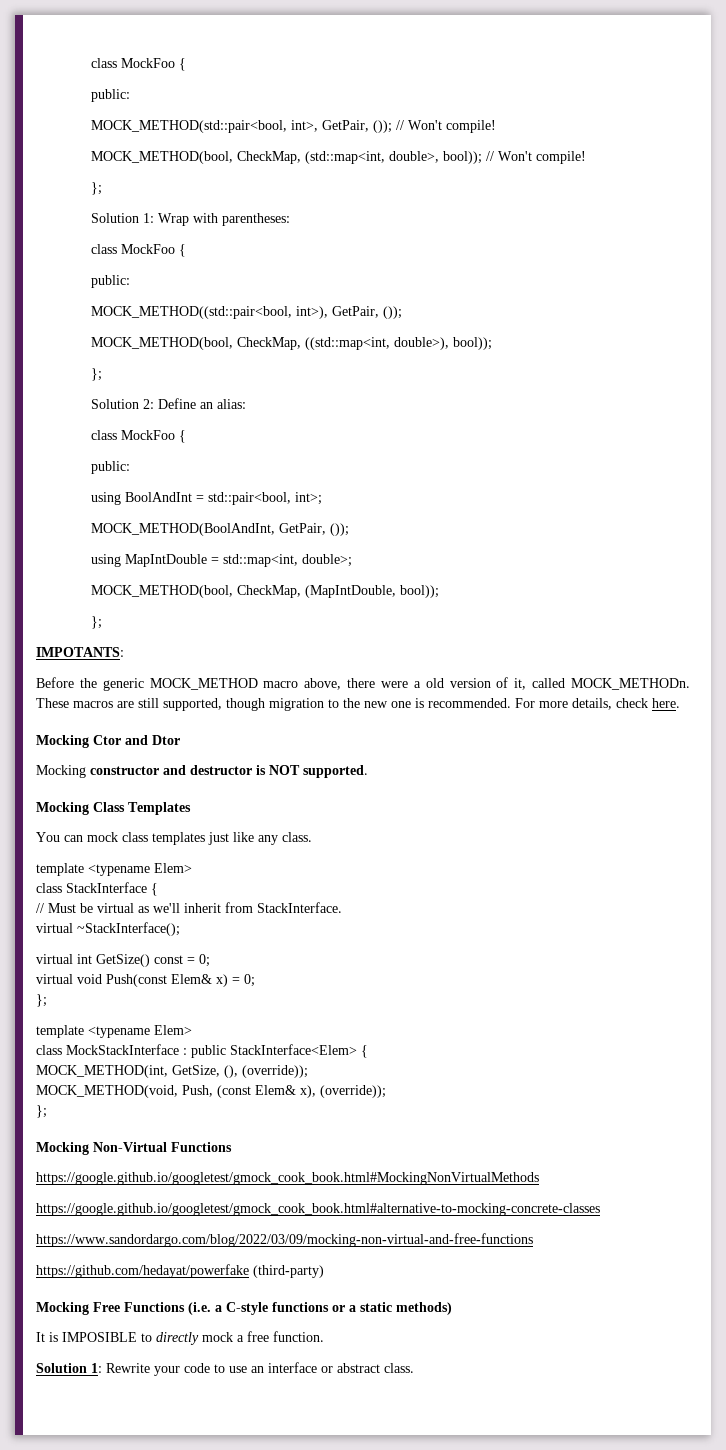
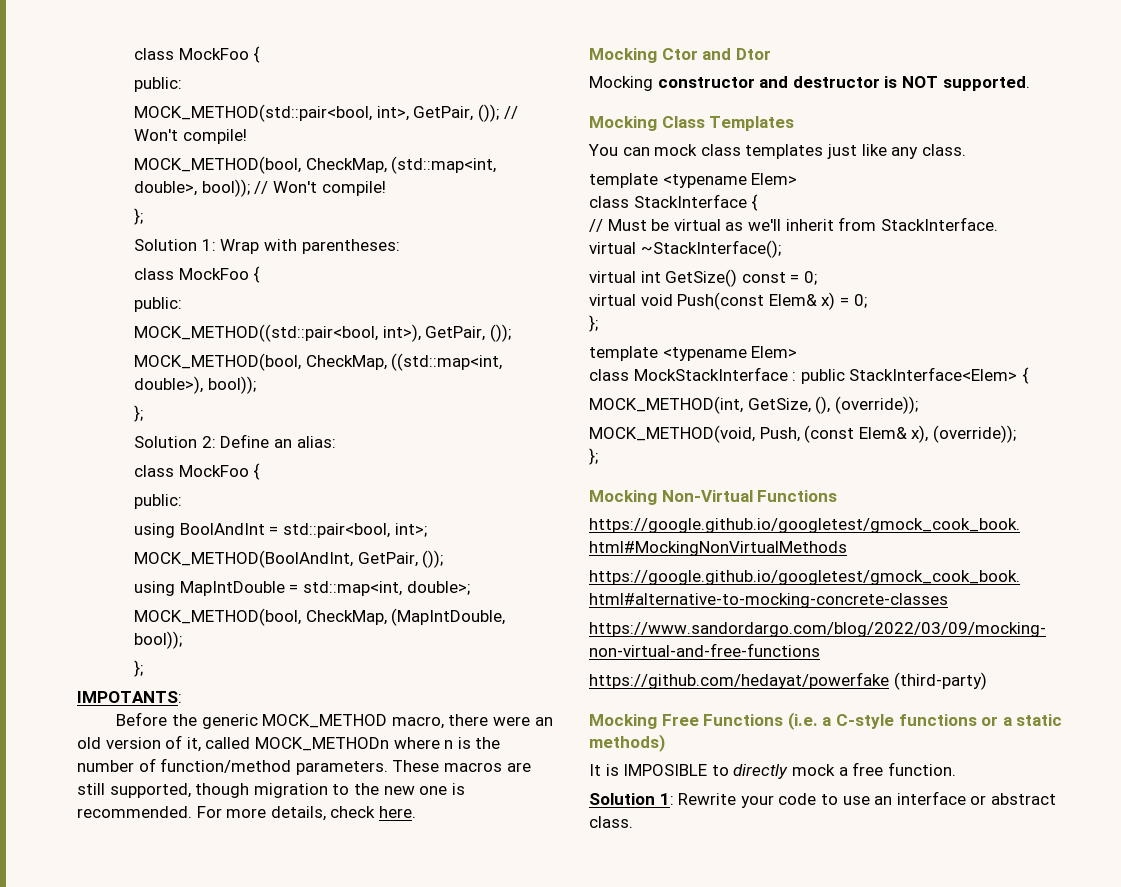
- Before the generic MOCK_METHOD macro above, there were a old version of it, called MOCK_METHODn.
+ Before the generic MOCK_METHOD macro, there were an old version of it, called MOCK_METHODn where n is the number of function/method parameters.

